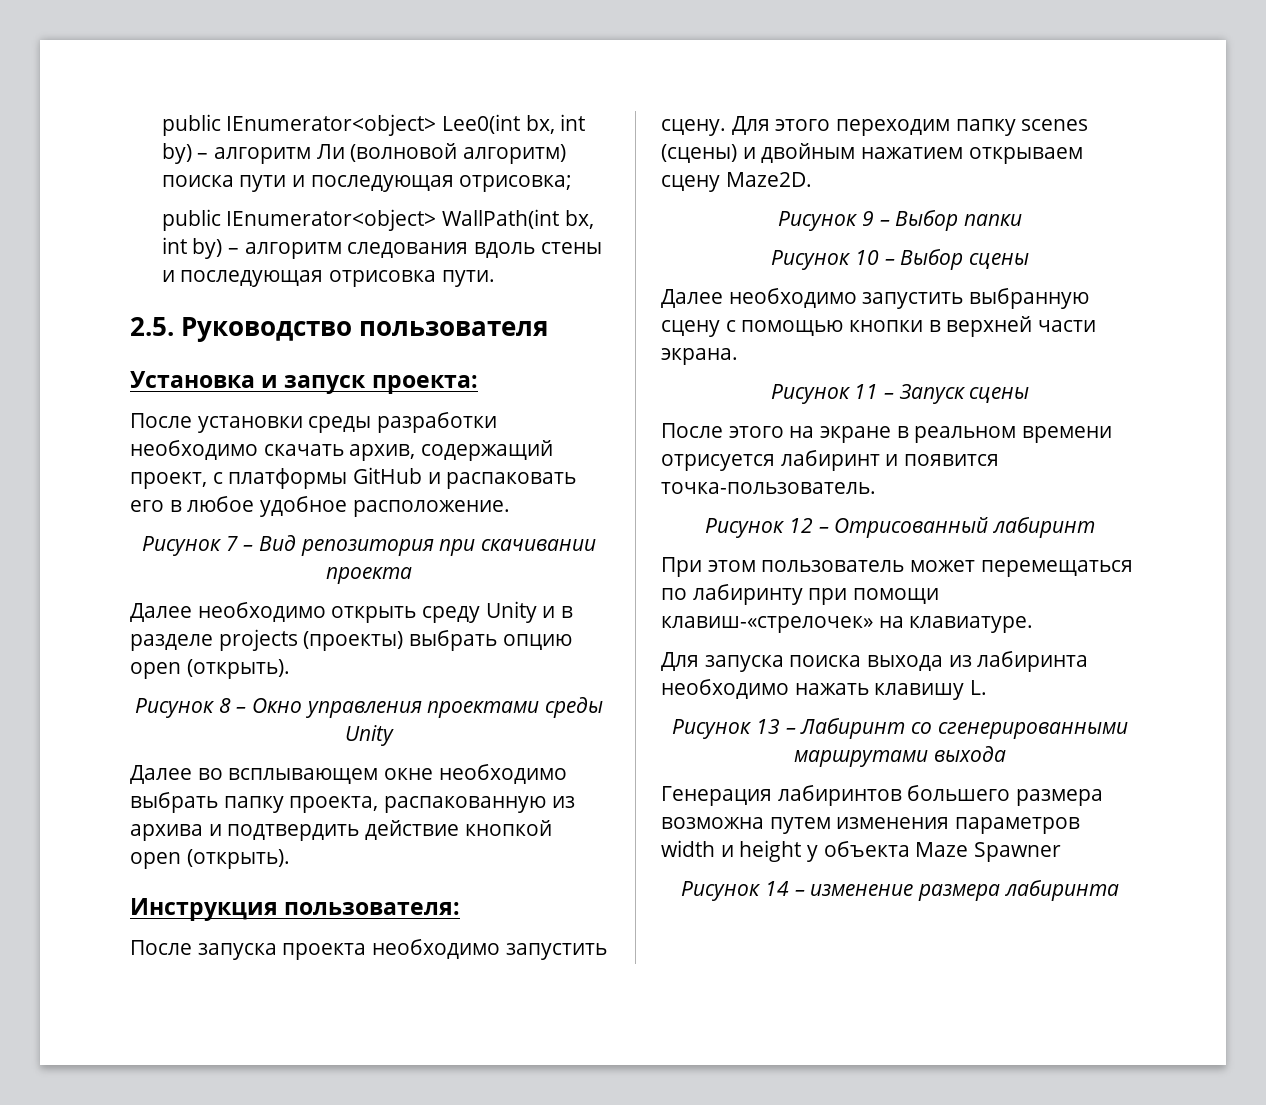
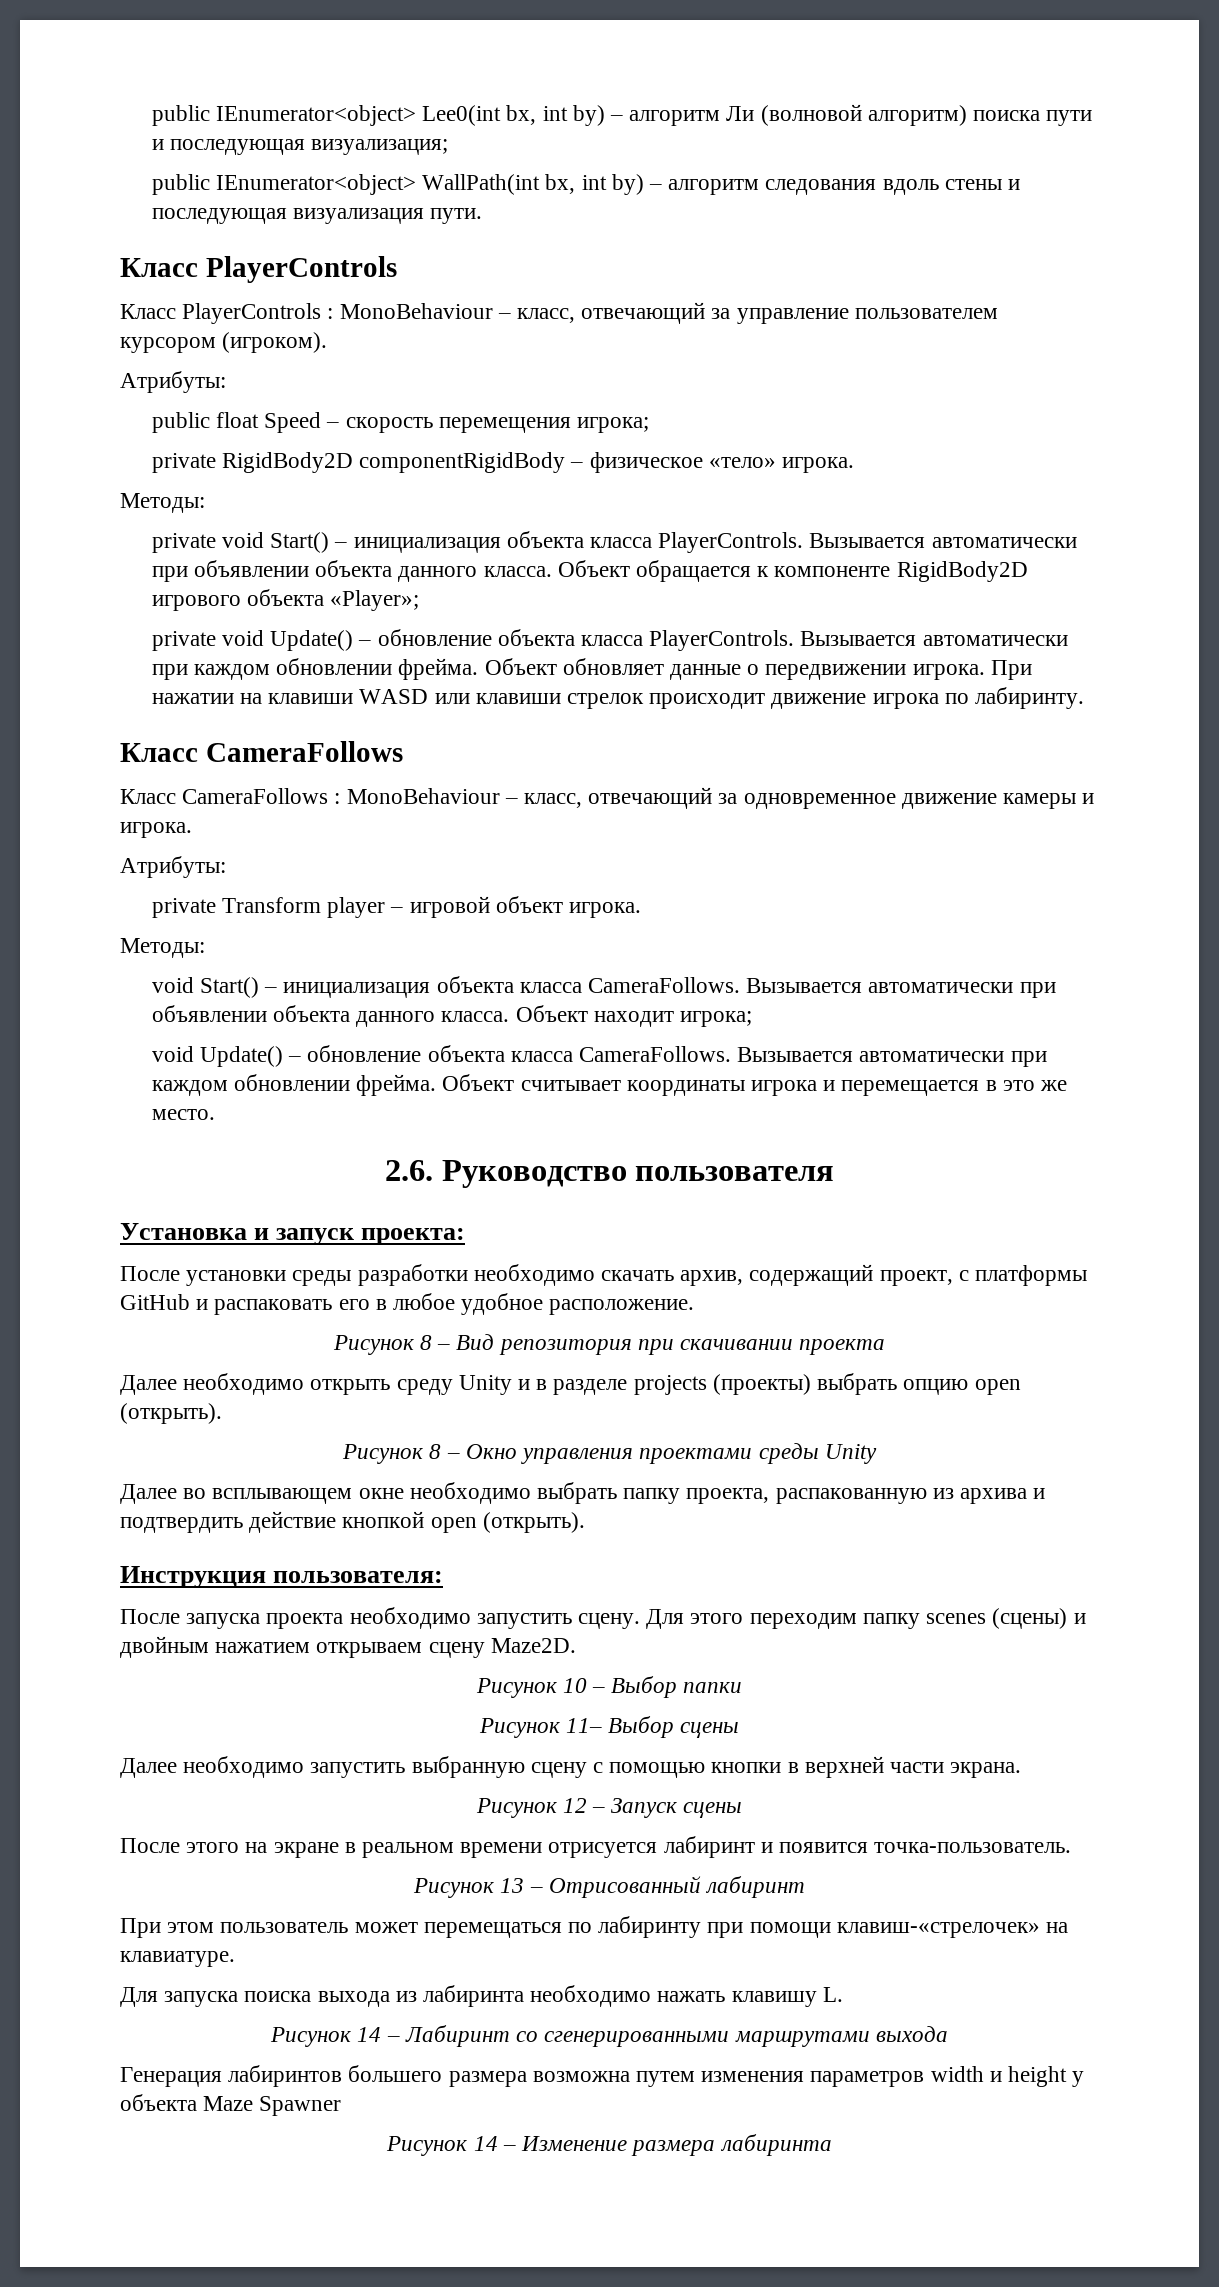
- public IEnumerator<object> Lee0(int bx, int by) – алгоритм Ли (волновой алгоритм) поиска пути и последующая отрисовка;
+ public IEnumerator<object> Lee0(int bx, int by) – алгоритм Ли (волновой алгоритм) поиска пути и последующая визуализация;
- public IEnumerator<object> WallPath(int bx, int by) – алгоритм следования вдоль стены и последующая отрисовка пути.
- 2.5. Руководство пользователя
+ public IEnumerator<object> WallPath(int bx, int by) – алгоритм следования вдоль стены и последующая визуализация пути.
+ Класс PlayerControls
+ Класс PlayerControls : MonoBehaviour – класс, отвечающий за управление пользователем курсором (игроком).
+ Атрибуты:
+ public float Speed – скорость перемещения игрока;
+ private RigidBody2D componentRigidBody – физическое «тело» игрока.
+ Методы:
+ private void Start() – инициализация объекта класса PlayerControls. Вызывается автоматически при объявлении объекта данного класса. Объект обращается к компоненте RigidBody2D игрового объекта «Player»;
+ private void Update() – обновление объекта класса PlayerControls. Вызывается автоматически при каждом обновлении фрейма. Объект обновляет данные о передвижении игрока. При нажатии на клавиши WASD или клавиши стрелок происходит движение игрока по лабиринту.
+ Класс CameraFollows
+ Класс CameraFollows : MonoBehaviour – класс, отвечающий за одновременное движение камеры и игрока.
+ Атрибуты:
+ private Transform player – игровой объект игрока.
+ Методы:
+ void Start() – инициализация объекта класса CameraFollows. Вызывается автоматически при объявлении объекта данного класса. Объект находит игрока;
+ void Update() – обновление объекта класса CameraFollows. Вызывается автоматически при каждом обновлении фрейма. Объект считывает координаты игрока и перемещается в это же место.
+ 2.6. Руководство пользователя
- Рисунок 7 – Вид репозитория при скачивании проекта
+ Рисунок 8 – Вид репозитория при скачивании проекта
- Рисунок 9 – Выбор папки
+ Рисунок 10 – Выбор папки
- Рисунок 10 – Выбор сцены
+ Рисунок 11– Выбор сцены
- Рисунок 11 – Запуск сцены
+ Рисунок 12 – Запуск сцены
- Рисунок 12 – Отрисованный лабиринт
+ Рисунок 13 – Отрисованный лабиринт
- Рисунок 13 – Лабиринт со сгенерированными маршрутами выхода
+ Рисунок 14 – Лабиринт со сгенерированными маршрутами выхода
- Рисунок 14 – изменение размера лабиринта
+ Рисунок 14 – Изменение размера лабиринта

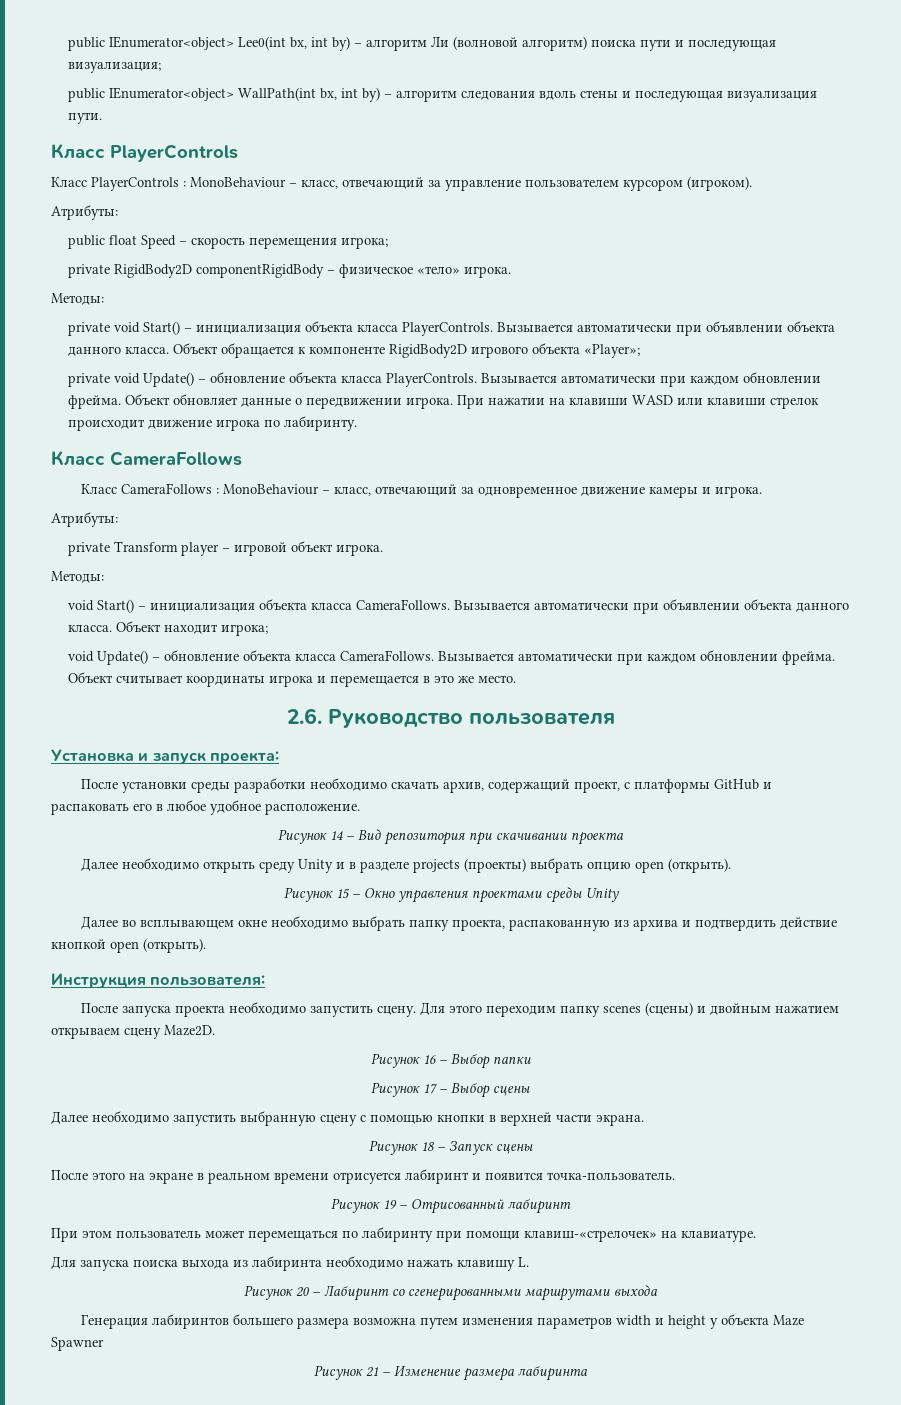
- Рисунок 8 – Вид репозитория при скачивании проекта
+ Рисунок 14 – Вид репозитория при скачивании проекта
- Рисунок 8 – Окно управления проектами среды Unity
+ Рисунок 15 – Окно управления проектами среды Unity
- Рисунок 10 – Выбор папки
+ Рисунок 16 – Выбор папки
- Рисунок 11– Выбор сцены
+ Рисунок 17 – Выбор сцены
- Рисунок 12 – Запуск сцены
+ Рисунок 18 – Запуск сцены
- Рисунок 13 – Отрисованный лабиринт
+ Рисунок 19 – Отрисованный лабиринт
- Рисунок 14 – Лабиринт со сгенерированными маршрутами выхода
+ Рисунок 20 – Лабиринт со сгенерированными маршрутами выхода
- Рисунок 14 – Изменение размера лабиринта
+ Рисунок 21 – Изменение размера лабиринта

